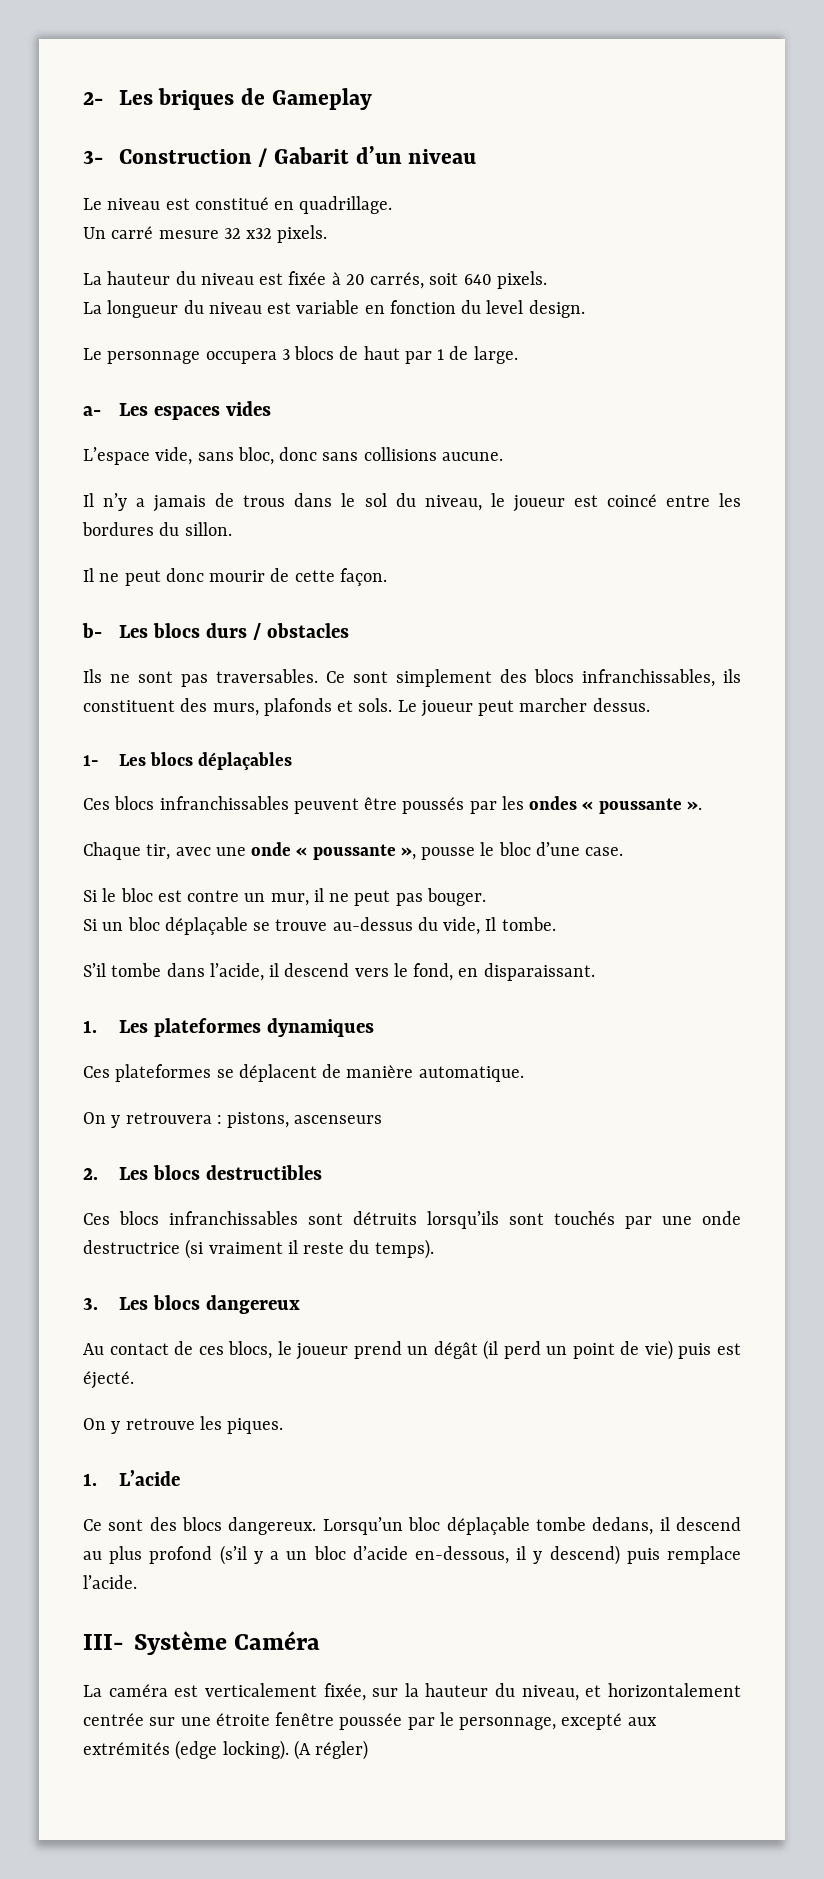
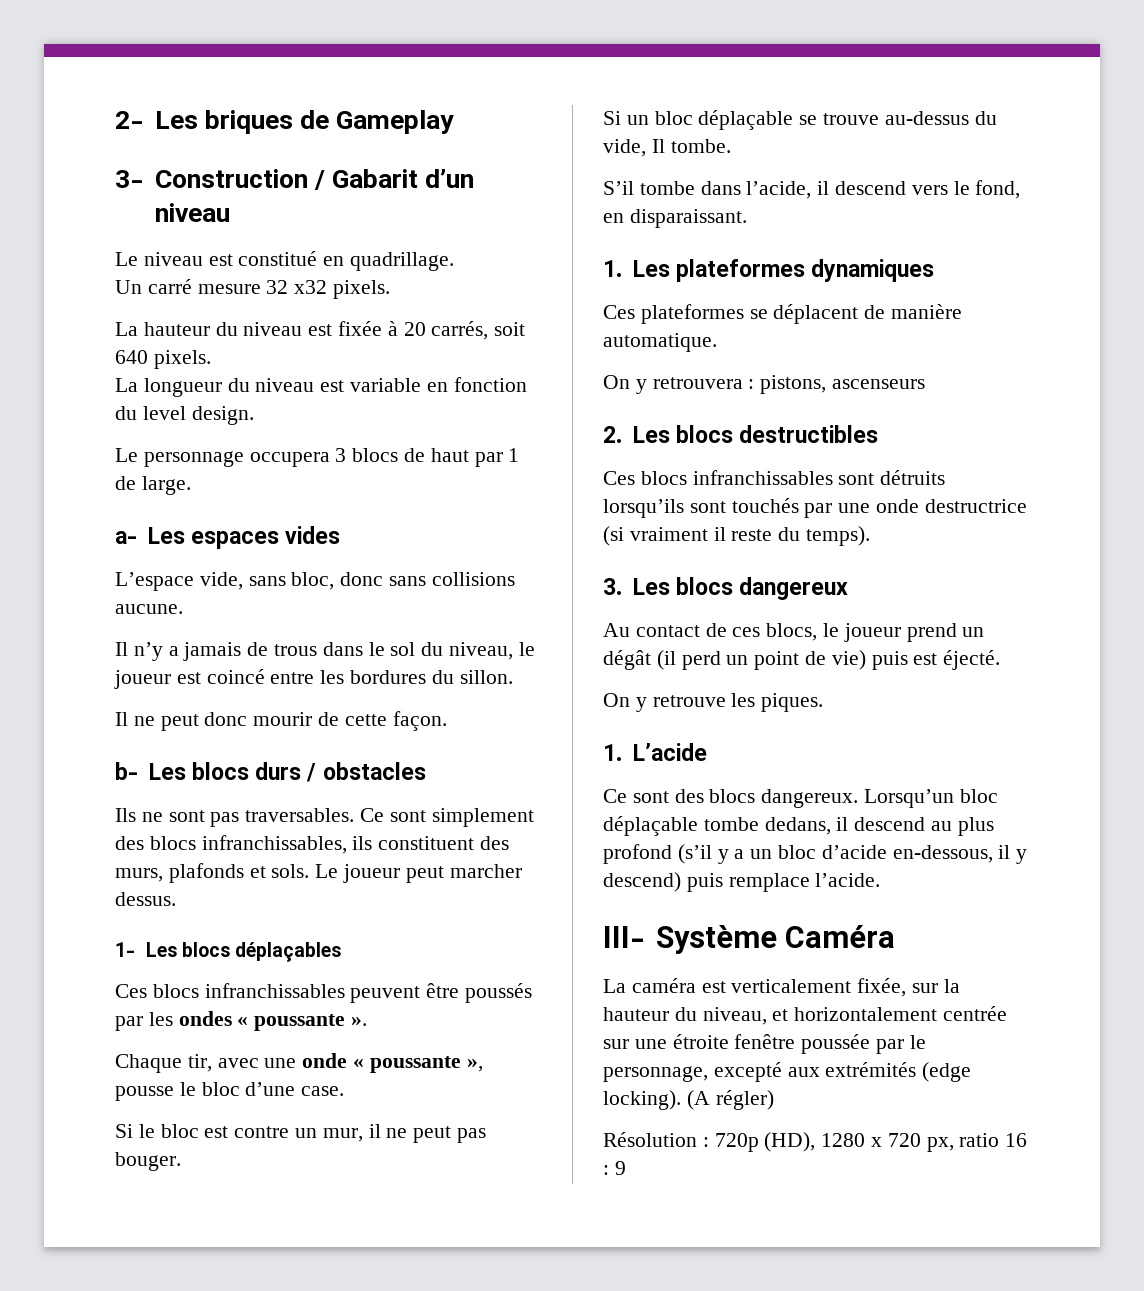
+ Résolution : 720p (HD), 1280 x 720 px, ratio 16 : 9

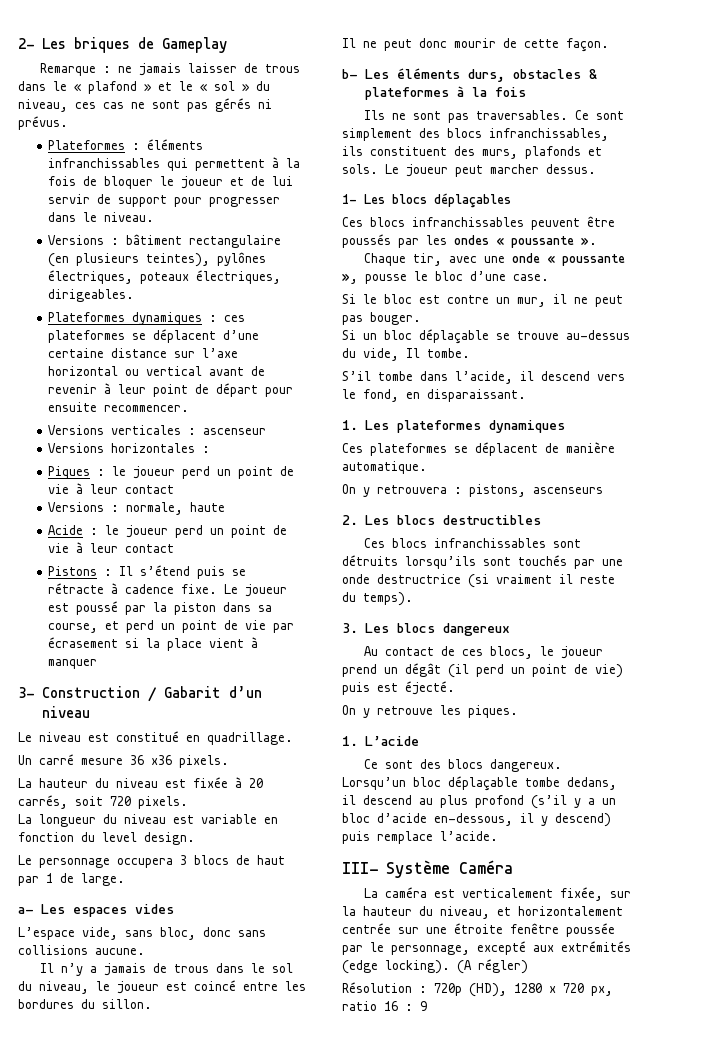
+ Remarque : ne jamais laisser de trous dans le « plafond » et le « sol » du niveau, ces cas ne sont pas gérés ni prévus.
+ Plateformes : éléments infranchissables qui permettent à la fois de bloquer le joueur et de lui servir de support pour progresser dans le niveau.
+ Versions : bâtiment rectangulaire (en plusieurs teintes), pylônes électriques, poteaux électriques, dirigeables.
+ Plateformes dynamiques : ces plateformes se déplacent d’une certaine distance sur l’axe horizontal ou vertical avant de revenir à leur point de départ pour ensuite recommencer.
+ Versions verticales : ascenseur
+ Versions horizontales :
+ Piques : le joueur perd un point de vie à leur contact
+ Versions : normale, haute
+ Acide : le joueur perd un point de vie à leur contact
+ Pistons : Il s’étend puis se rétracte à cadence fixe. Le joueur est poussé par la piston dans sa course, et perd un point de vie par écrasement si la place vient à manquer
- Un carré mesure 32 x32 pixels.
+ Un carré mesure 36 x36 pixels.
- La hauteur du niveau est fixée à 20 carrés, soit 640 pixels.
+ La hauteur du niveau est fixée à 20 carrés, soit 720 pixels.
- b- Les blocs durs / obstacles
+ b- Les éléments durs, obstacles & plateformes à la fois

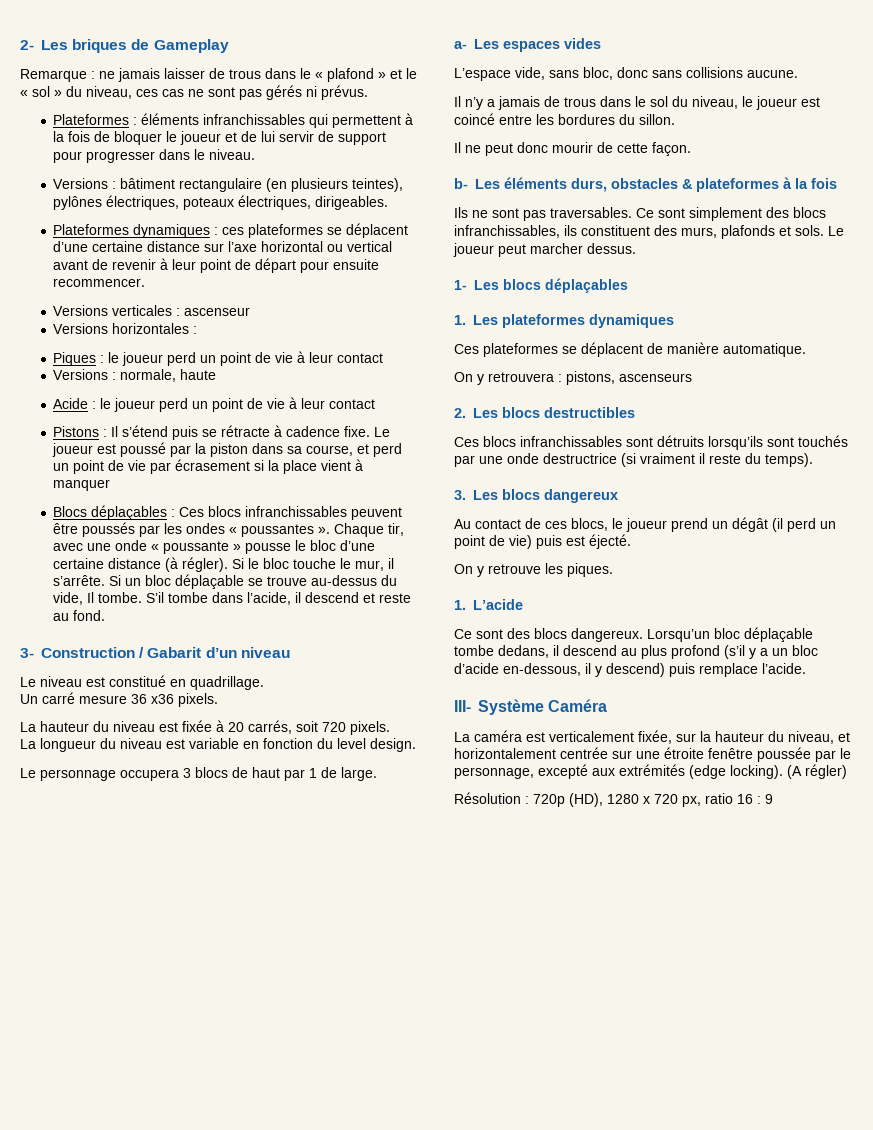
+ Blocs déplaçables : Ces blocs infranchissables peuvent être poussés par les ondes « poussantes ». Chaque tir, avec une onde « poussante » pousse le bloc d’une certaine distance (à régler). Si le bloc touche le mur, il s’arrête. Si un bloc déplaçable se trouve au-dessus du vide, Il tombe. S’il tombe dans l’acide, il descend et reste au fond.
- Ces blocs infranchissables peuvent être poussés par les ondes « poussante ».
- Chaque tir, avec une onde « poussante », pousse le bloc d’une case.
- Si le bloc est contre un mur, il ne peut pas bouger.
- Si un bloc déplaçable se trouve au-dessus du vide, Il tombe.
- S’il tombe dans l’acide, il descend vers le fond, en disparaissant.

